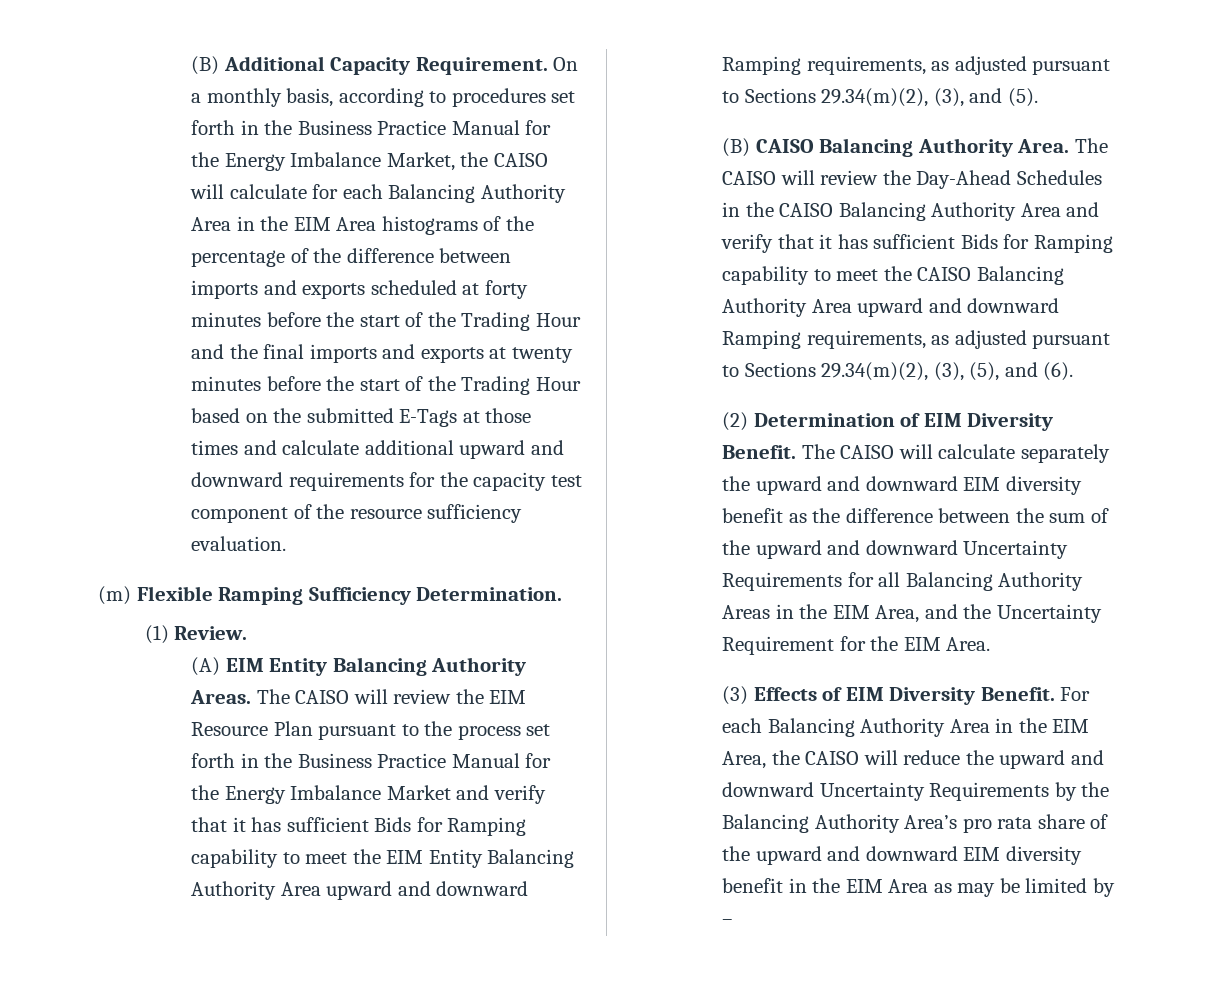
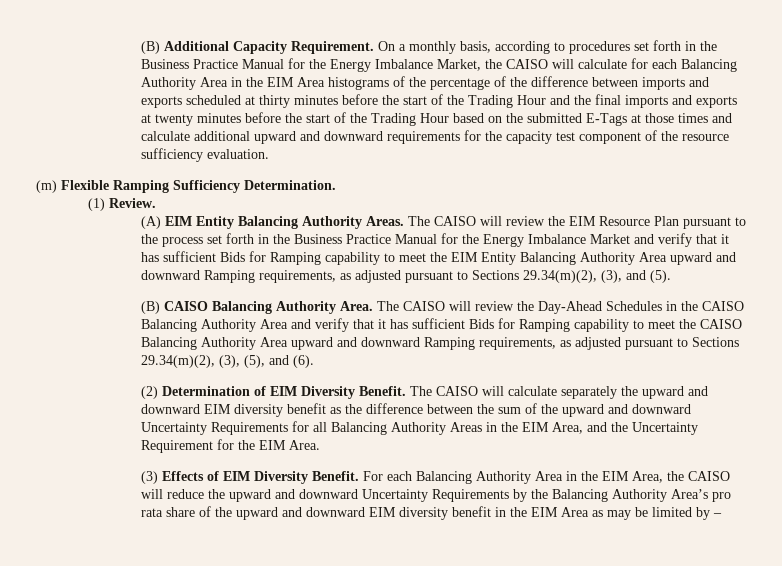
- On a monthly basis, according to procedures set forth in the Business Practice Manual for the Energy Imbalance Market, the CAISO will calculate for each Balancing Authority Area in the EIM Area histograms of the percentage of the difference between imports and exports scheduled at forty minutes before the start of the Trading Hour and the final imports and exports at twenty minutes before the start of the Trading Hour based on the submitted E-Tags at those times and calculate additional upward and downward requirements for the capacity test component of the resource sufficiency evaluation.
+ On a monthly basis, according to procedures set forth in the Business Practice Manual for the Energy Imbalance Market, the CAISO will calculate for each Balancing Authority Area in the EIM Area histograms of the percentage of the difference between imports and exports scheduled at thirty minutes before the start of the Trading Hour and the final imports and exports at twenty minutes before the start of the Trading Hour based on the submitted E-Tags at those times and calculate additional upward and downward requirements for the capacity test component of the resource sufficiency evaluation.

